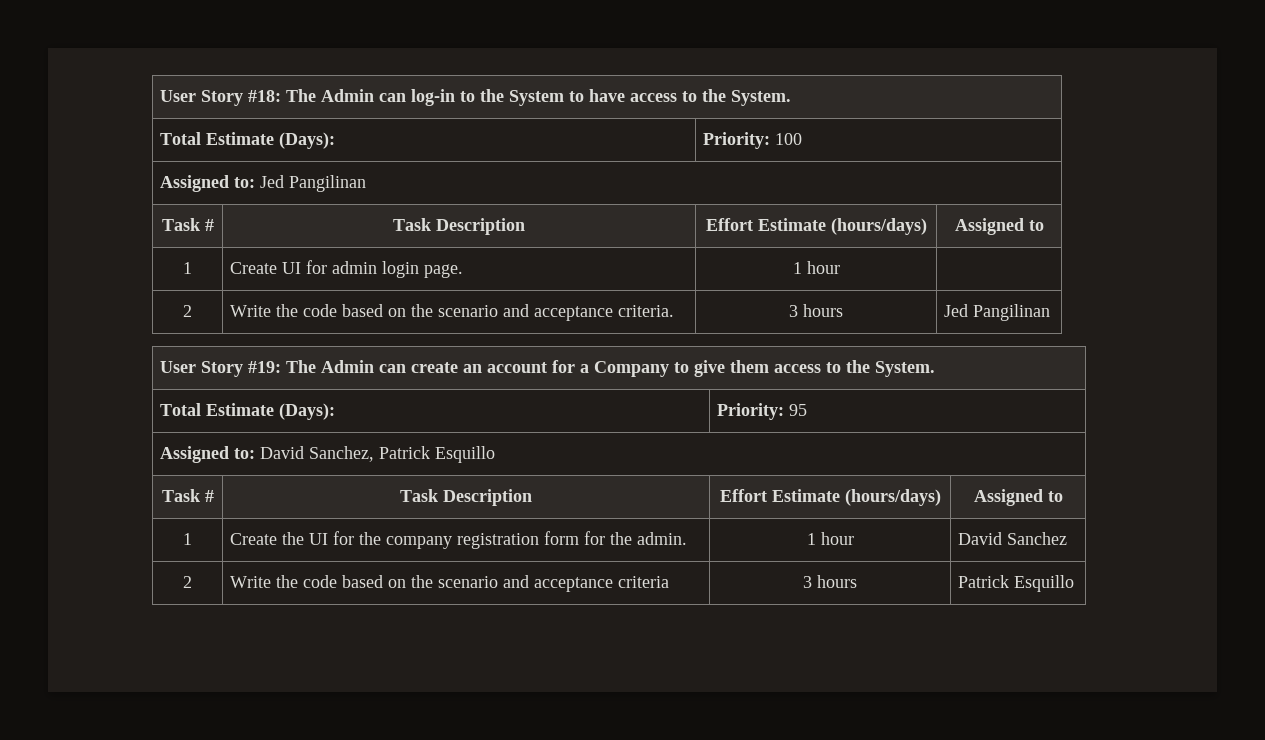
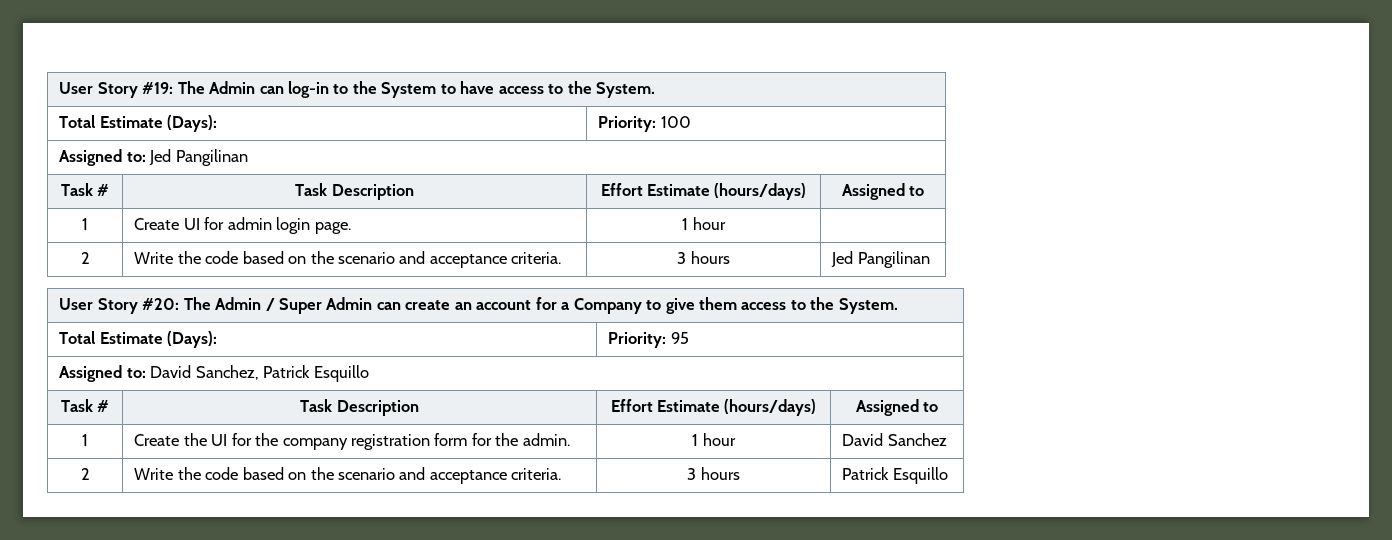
- User Story #18: The Admin can log-in to the System to have access to the System.
+ User Story #19: The Admin can log-in to the System to have access to the System.
- User Story #19: The Admin can create an account for a Company to give them access to the System.
+ User Story #20: The Admin / Super Admin can create an account for a Company to give them access to the System.
- 2 | Write the code based on the scenario and acceptance criteria | 3 hours | Patrick Esquillo
+ 2 | Write the code based on the scenario and acceptance criteria. | 3 hours | Patrick Esquillo

